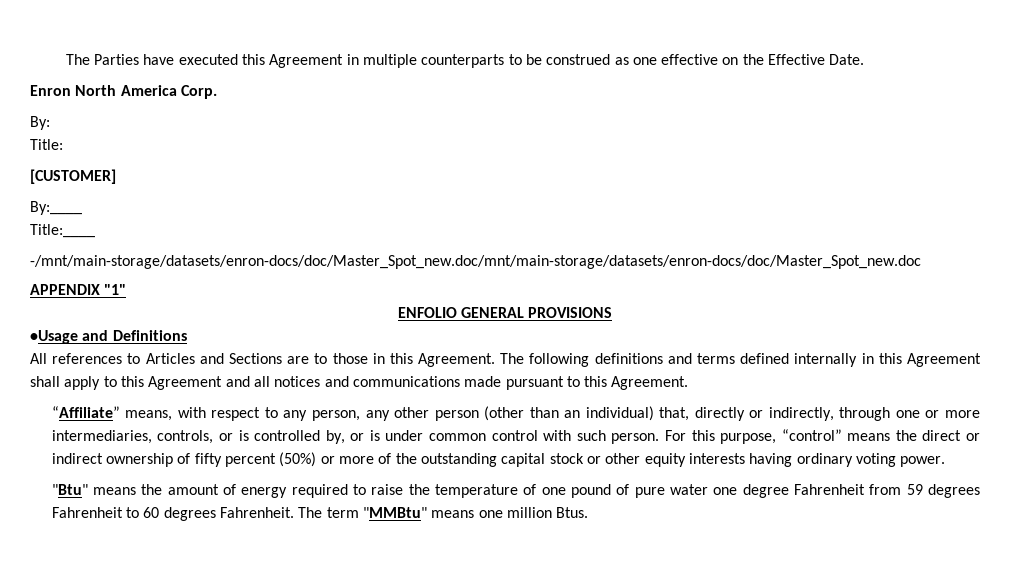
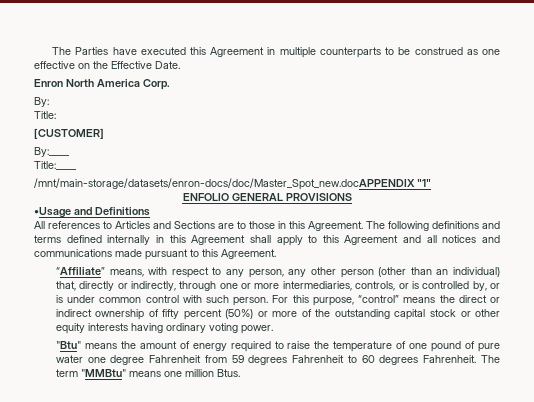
- -/mnt/main-storage/datasets/enron-docs/doc/Master_Spot_new.doc/mnt/main-storage/datasets/enron-docs/doc/Master_Spot_new.doc
- APPENDIX "1"
+ /mnt/main-storage/datasets/enron-docs/doc/Master_Spot_new.docAPPENDIX "1"

